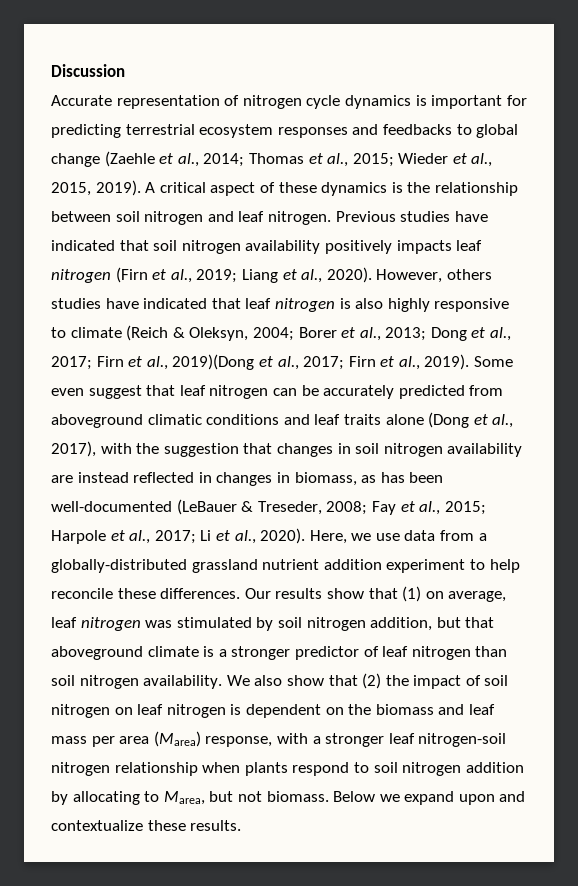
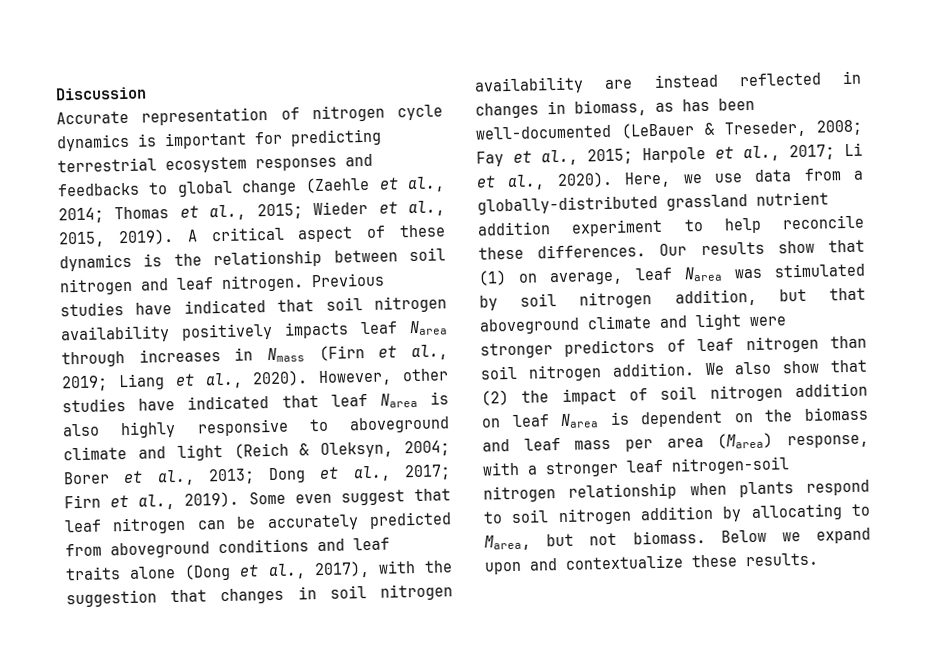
- Previous studies have indicated that soil nitrogen availability positively impacts leaf nitrogen (Firn et al., 2019; Liang et al., 2020).
+ Previous studies have indicated that soil nitrogen availability positively impacts leaf Narea through increases in Nmass (Firn et al., 2019; Liang et al., 2020).
- However, others studies have indicated that leaf nitrogen is also highly responsive to climate (Reich & Oleksyn, 2004; Borer et al., 2013; Dong et al., 2017; Firn et al., 2019)(Dong et al., 2017; Firn et al., 2019).
+ However, other studies have indicated that leaf Narea is also highly responsive to aboveground climate and light (Reich & Oleksyn, 2004; Borer et al., 2013; Dong et al., 2017; Firn et al., 2019).
- Some even suggest that leaf nitrogen can be accurately predicted from aboveground climatic conditions and leaf traits alone (Dong et al., 2017), with the suggestion that changes in soil nitrogen availability are instead reflected in changes in biomass, as has been well-documented (LeBauer & Treseder, 2008; Fay et al., 2015; Harpole et al., 2017; Li et al., 2020).
+ Some even suggest that leaf nitrogen can be accurately predicted from aboveground conditions and leaf traits alone (Dong et al., 2017), with the suggestion that changes in soil nitrogen availability are instead reflected in changes in biomass, as has been well-documented (LeBauer & Treseder, 2008; Fay et al., 2015; Harpole et al., 2017; Li et al., 2020).
- Our results show that (1) on average, leaf nitrogen was stimulated by soil nitrogen addition, but that aboveground climate is a stronger predictor of leaf nitrogen than soil nitrogen availability.
+ Our results show that (1) on average, leaf Narea was stimulated by soil nitrogen addition, but that aboveground climate and light were stronger predictors of leaf nitrogen than soil nitrogen addition.
- We also show that (2) the impact of soil nitrogen on leaf nitrogen is dependent on the biomass and leaf mass per area (Marea) response, with a stronger leaf nitrogen-soil nitrogen relationship when plants respond to soil nitrogen addition by allocating to Marea, but not biomass.
+ We also show that (2) the impact of soil nitrogen addition on leaf Narea is dependent on the biomass and leaf mass per area (Marea) response, with a stronger leaf nitrogen-soil nitrogen relationship when plants respond to soil nitrogen addition by allocating to Marea, but not biomass.

